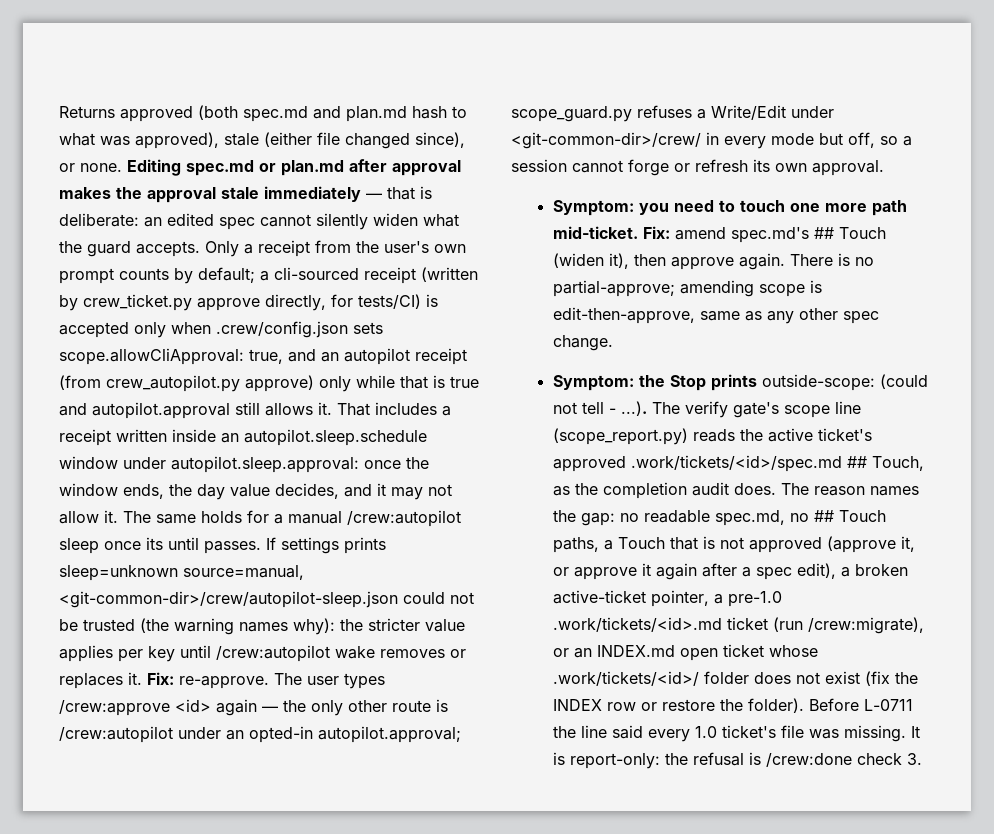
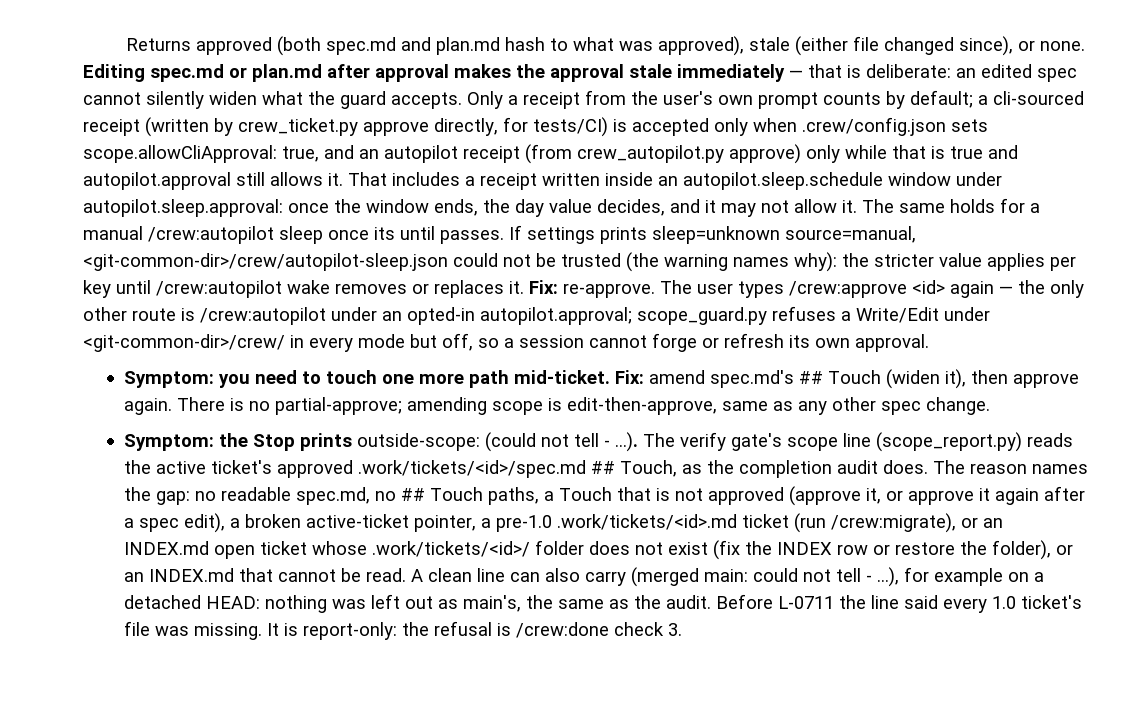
- The reason names the gap: no readable spec.md, no ## Touch paths, a Touch that is not approved (approve it, or approve it again after a spec edit), a broken active-ticket pointer, a pre-1.0 .work/tickets/<id>.md ticket (run /crew:migrate), or an INDEX.md open ticket whose .work/tickets/<id>/ folder does not exist (fix the INDEX row or restore the folder).
+ The reason names the gap: no readable spec.md, no ## Touch paths, a Touch that is not approved (approve it, or approve it again after a spec edit), a broken active-ticket pointer, a pre-1.0 .work/tickets/<id>.md ticket (run /crew:migrate), or an INDEX.md open ticket whose .work/tickets/<id>/ folder does not exist (fix the INDEX row or restore the folder), or an INDEX.md that cannot be read. A clean line can also carry (merged main: could not tell - ...), for example on a detached HEAD: nothing was left out as main's, the same as the audit.

